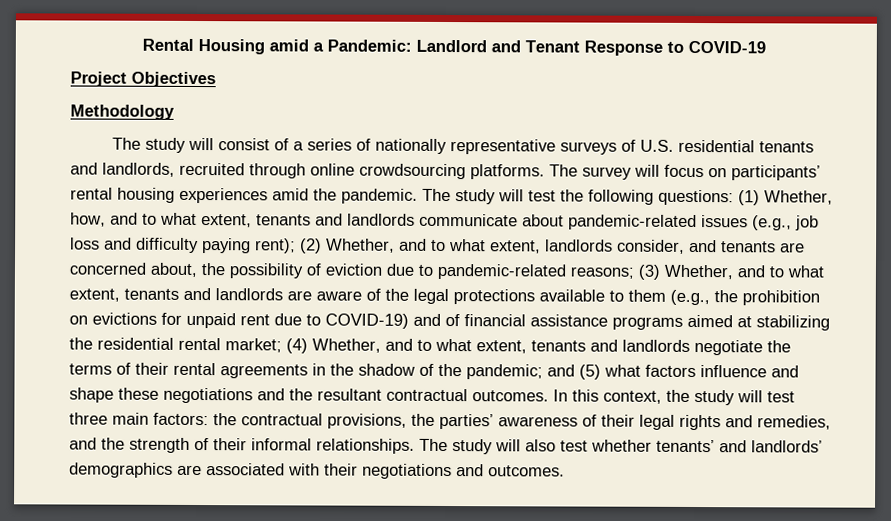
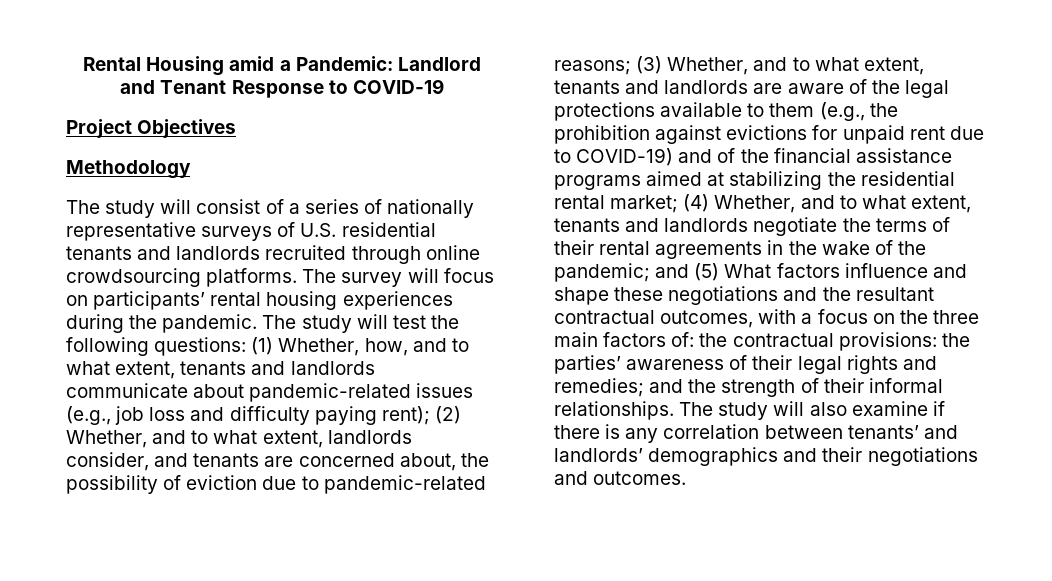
- The study will consist of a series of nationally representative surveys of U.S. residential tenants and landlords, recruited through online crowdsourcing platforms.
+ The study will consist of a series of nationally representative surveys of U.S. residential tenants and landlords recruited through online crowdsourcing platforms.
- The survey will focus on participants’ rental housing experiences amid the pandemic.
+ The survey will focus on participants’ rental housing experiences during the pandemic.
- (3) Whether, and to what extent, tenants and landlords are aware of the legal protections available to them (e.g., the prohibition on evictions for unpaid rent due to COVID-19) and of financial assistance programs aimed at stabilizing the residential rental market;
+ (3) Whether, and to what extent, tenants and landlords are aware of the legal protections available to them (e.g., the prohibition against evictions for unpaid rent due to COVID-19) and of the financial assistance programs aimed at stabilizing the residential rental market;
- (4) Whether, and to what extent, tenants and landlords negotiate the terms of their rental agreements in the shadow of the pandemic;
+ (4) Whether, and to what extent, tenants and landlords negotiate the terms of their rental agreements in the wake of the pandemic;
- and (5) what factors influence and shape these negotiations and the resultant contractual outcomes. In this context, the study will test three main factors:
+ and (5) What factors influence and shape these negotiations and the resultant contractual outcomes, with a focus on the three main factors of:
- the contractual provisions, the parties’ awareness of their legal rights and remedies, and the strength of their informal relationships.
+ the contractual provisions: the parties’ awareness of their legal rights and remedies; and the strength of their informal relationships.
- The study will also test whether tenants’ and landlords’ demographics are associated with their negotiations and outcomes.
+ The study will also examine if there is any correlation between tenants’ and landlords’ demographics and their negotiations and outcomes.

